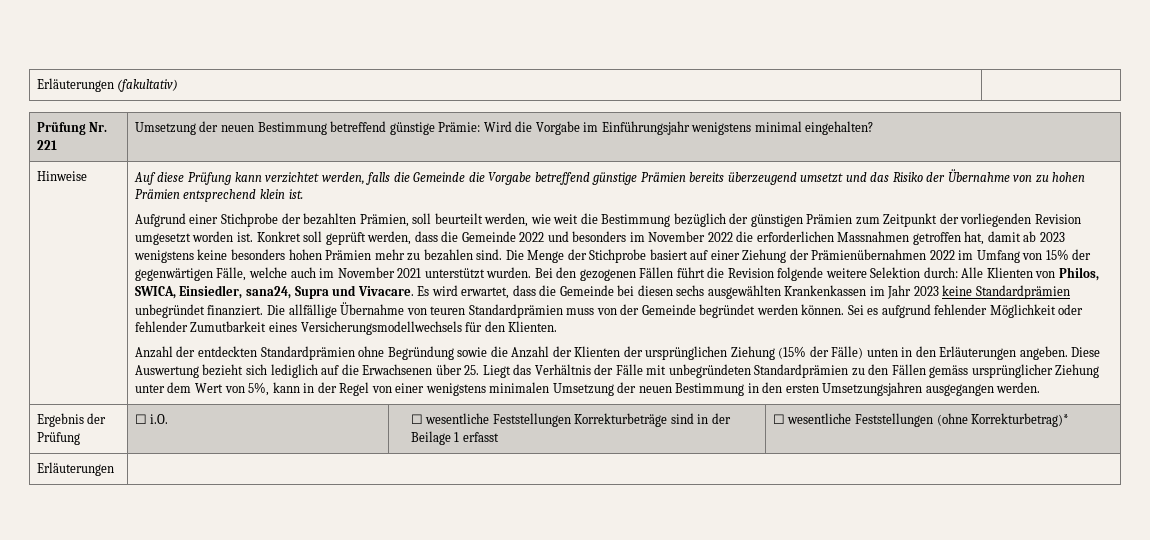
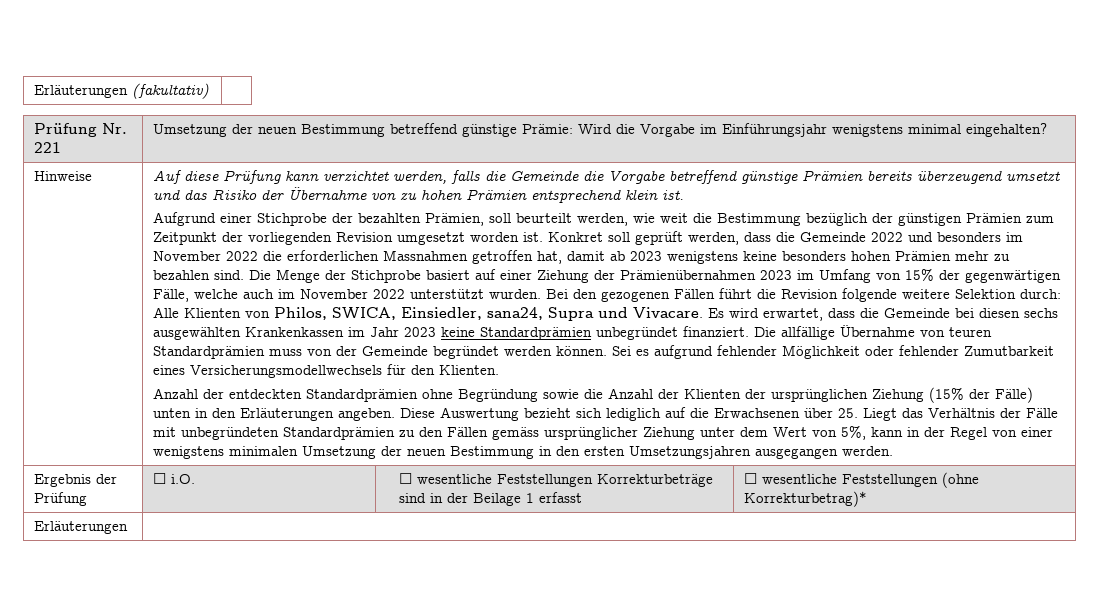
- Die Menge der Stichprobe basiert auf einer Ziehung der Prämienübernahmen 2022 im Umfang von 15% der gegenwärtigen Fälle, welche auch im November 2021 unterstützt wurden.
+ Die Menge der Stichprobe basiert auf einer Ziehung der Prämienübernahmen 2023 im Umfang von 15% der gegenwärtigen Fälle, welche auch im November 2022 unterstützt wurden.

